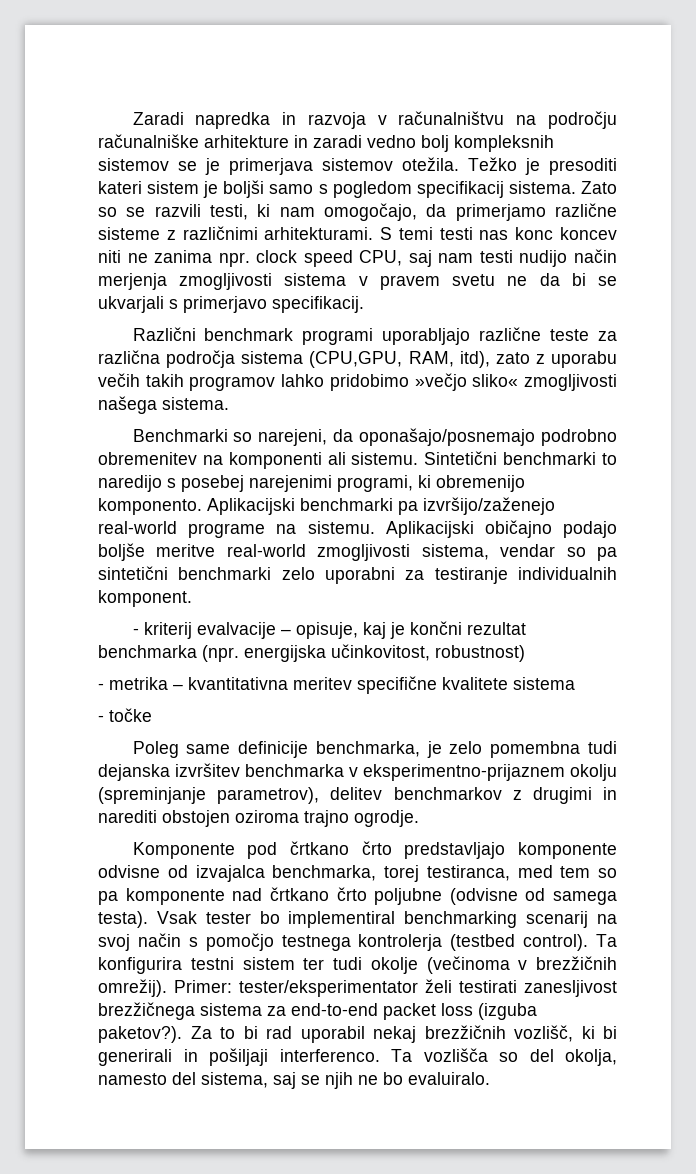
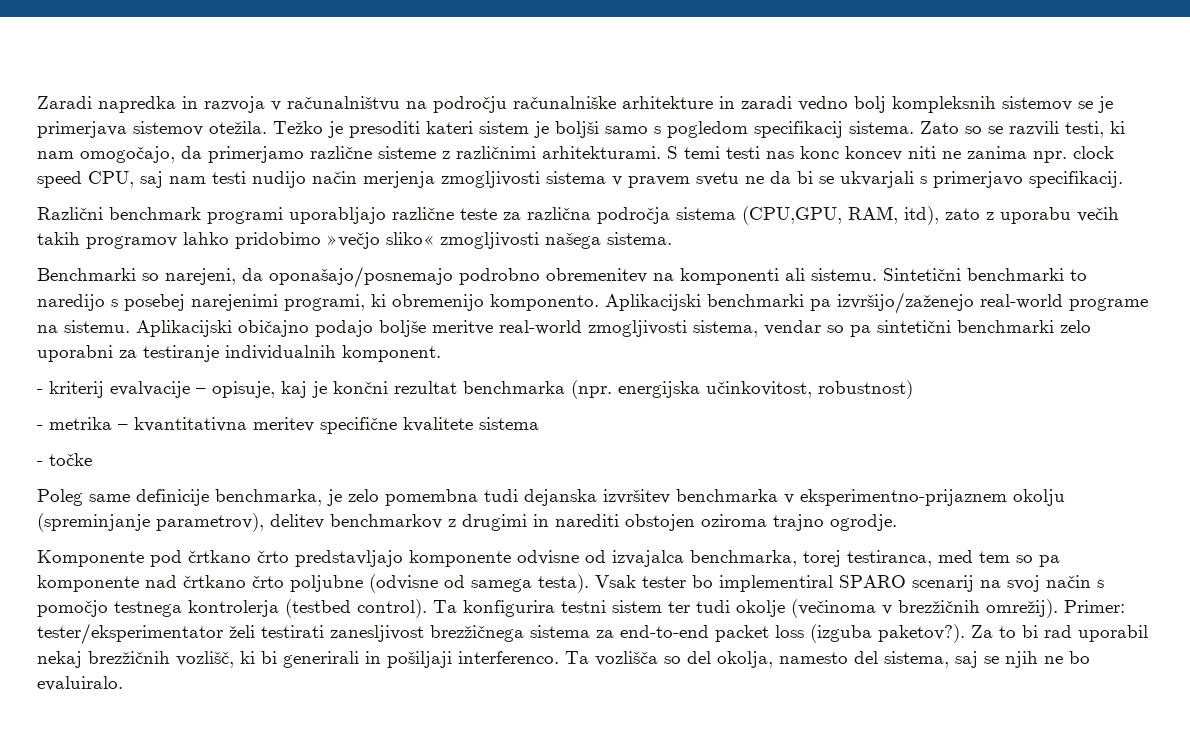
- Vsak tester bo implementiral benchmarking scenarij na svoj način s pomočjo testnega kontrolerja (testbed control).
+ Vsak tester bo implementiral SPARO scenarij na svoj način s pomočjo testnega kontrolerja (testbed control).

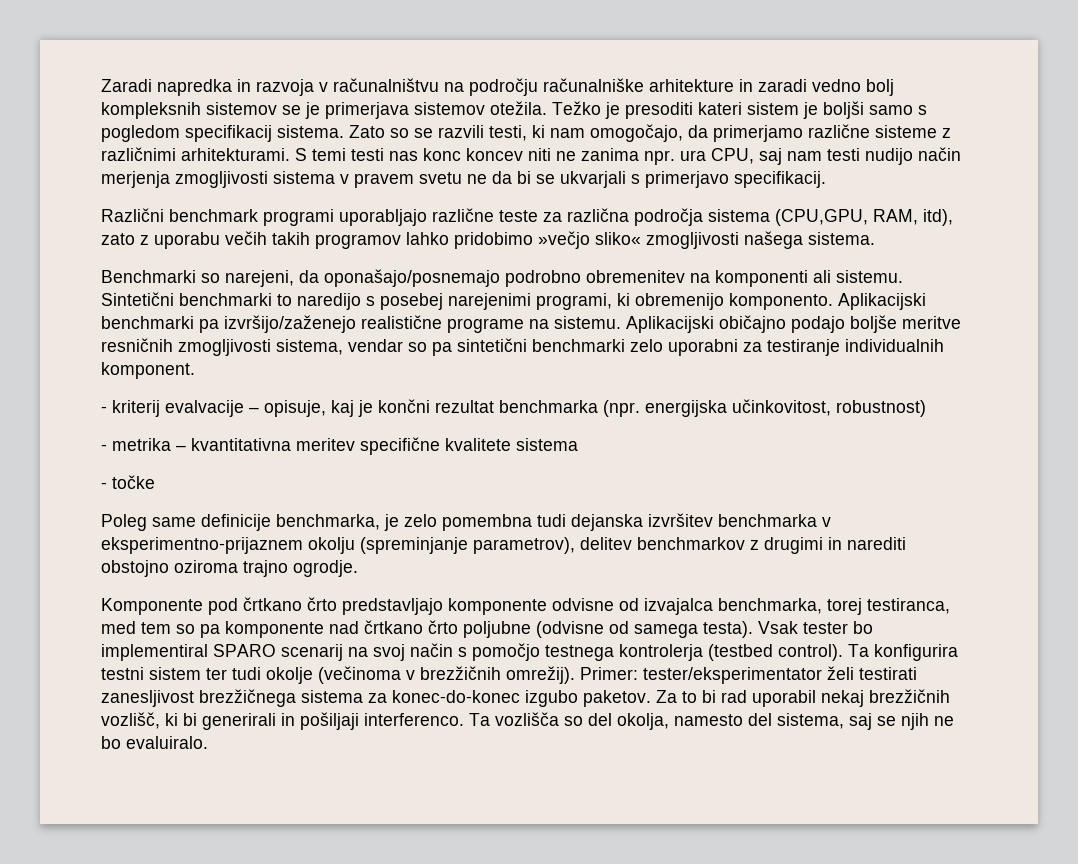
- S temi testi nas konc koncev niti ne zanima npr. clock speed CPU, saj nam testi nudijo način merjenja zmogljivosti sistema v pravem svetu ne da bi se ukvarjali s primerjavo specifikacij.
+ S temi testi nas konc koncev niti ne zanima npr. ura CPU, saj nam testi nudijo način merjenja zmogljivosti sistema v pravem svetu ne da bi se ukvarjali s primerjavo specifikacij.
- Aplikacijski benchmarki pa izvršijo/zaženejo real-world programe na sistemu.
+ Aplikacijski benchmarki pa izvršijo/zaženejo realistične programe na sistemu.
- Aplikacijski običajno podajo boljše meritve real-world zmogljivosti sistema, vendar so pa sintetični benchmarki zelo uporabni za testiranje individualnih komponent.
+ Aplikacijski običajno podajo boljše meritve resničnih zmogljivosti sistema, vendar so pa sintetični benchmarki zelo uporabni za testiranje individualnih komponent.
- Poleg same definicije benchmarka, je zelo pomembna tudi dejanska izvršitev benchmarka v eksperimentno-prijaznem okolju (spreminjanje parametrov), delitev benchmarkov z drugimi in narediti obstojen oziroma trajno ogrodje.
+ Poleg same definicije benchmarka, je zelo pomembna tudi dejanska izvršitev benchmarka v eksperimentno-prijaznem okolju (spreminjanje parametrov), delitev benchmarkov z drugimi in narediti obstojno oziroma trajno ogrodje.
- Primer: tester/eksperimentator želi testirati zanesljivost brezžičnega sistema za end-to-end packet loss (izguba paketov?).
+ Primer: tester/eksperimentator želi testirati zanesljivost brezžičnega sistema za konec-do-konec izgubo paketov.

